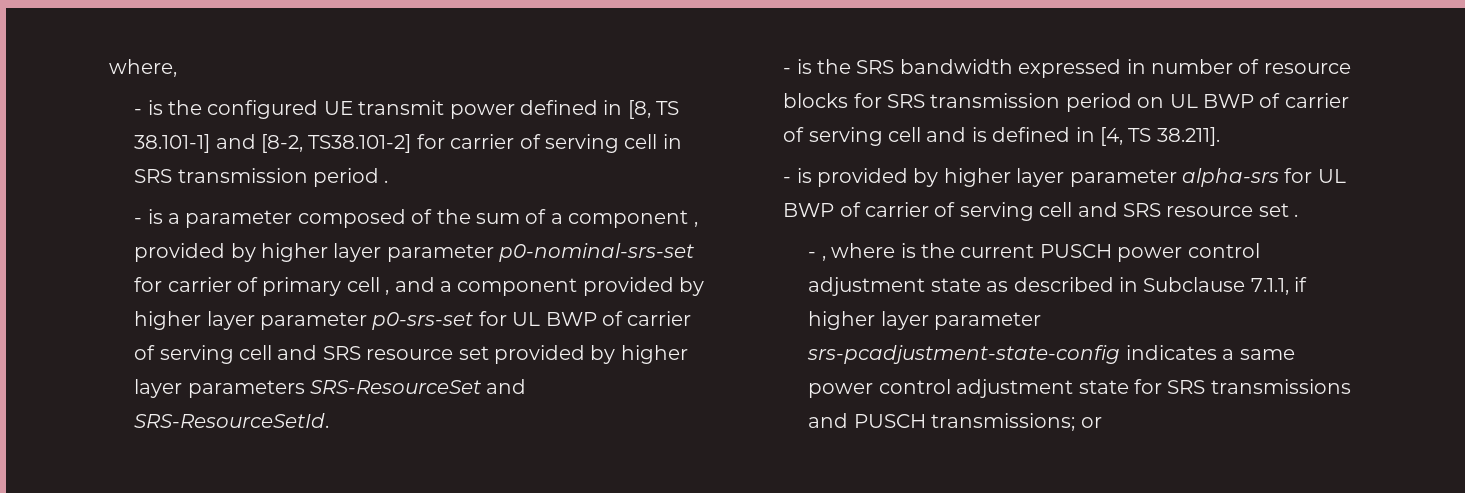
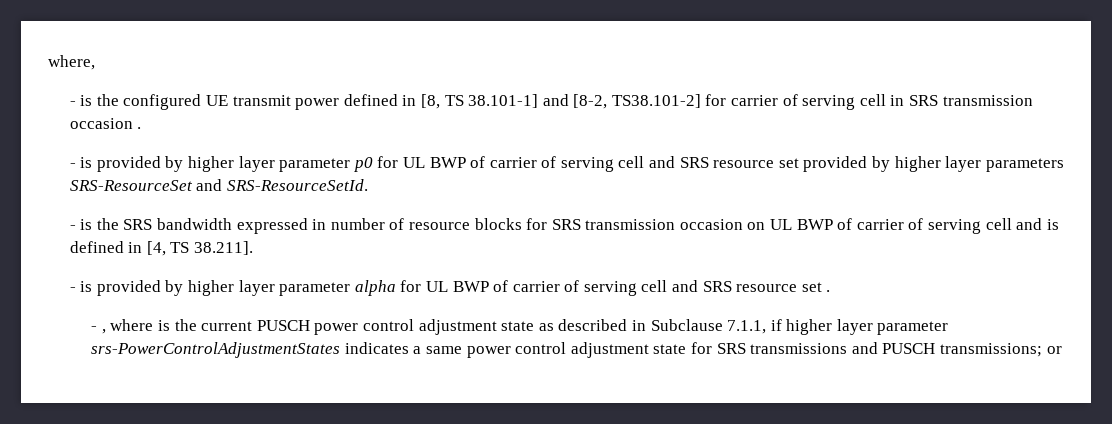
- - is the configured UE transmit power defined in [8, TS 38.101-1] and [8-2, TS38.101-2] for carrier of serving cell in SRS transmission period .
+ - is the configured UE transmit power defined in [8, TS 38.101-1] and [8-2, TS38.101-2] for carrier of serving cell in SRS transmission occasion .
- - is a parameter composed of the sum of a component , provided by higher layer parameter p0-nominal-srs-set for carrier of primary cell , and a component provided by higher layer parameter p0-srs-set for UL BWP of carrier of serving cell and SRS resource set provided by higher layer parameters SRS-ResourceSet and SRS-ResourceSetId.
+ - is provided by higher layer parameter p0 for UL BWP of carrier of serving cell and SRS resource set provided by higher layer parameters SRS-ResourceSet and SRS-ResourceSetId.
- - is the SRS bandwidth expressed in number of resource blocks for SRS transmission period on UL BWP of carrier of serving cell and is defined in [4, TS 38.211].
+ - is the SRS bandwidth expressed in number of resource blocks for SRS transmission occasion on UL BWP of carrier of serving cell and is defined in [4, TS 38.211].
- - is provided by higher layer parameter alpha-srs for UL BWP of carrier of serving cell and SRS resource set .
+ - is provided by higher layer parameter alpha for UL BWP of carrier of serving cell and SRS resource set .
- - , where is the current PUSCH power control adjustment state as described in Subclause 7.1.1, if higher layer parameter srs-pcadjustment-state-config indicates a same power control adjustment state for SRS transmissions and PUSCH transmissions; or
+ - , where is the current PUSCH power control adjustment state as described in Subclause 7.1.1, if higher layer parameter srs-PowerControlAdjustmentStates indicates a same power control adjustment state for SRS transmissions and PUSCH transmissions; or

